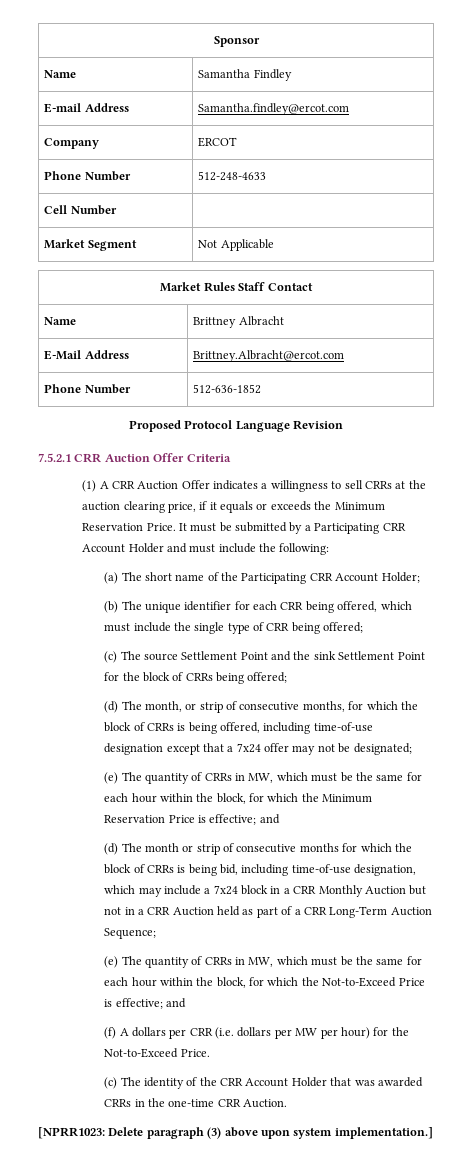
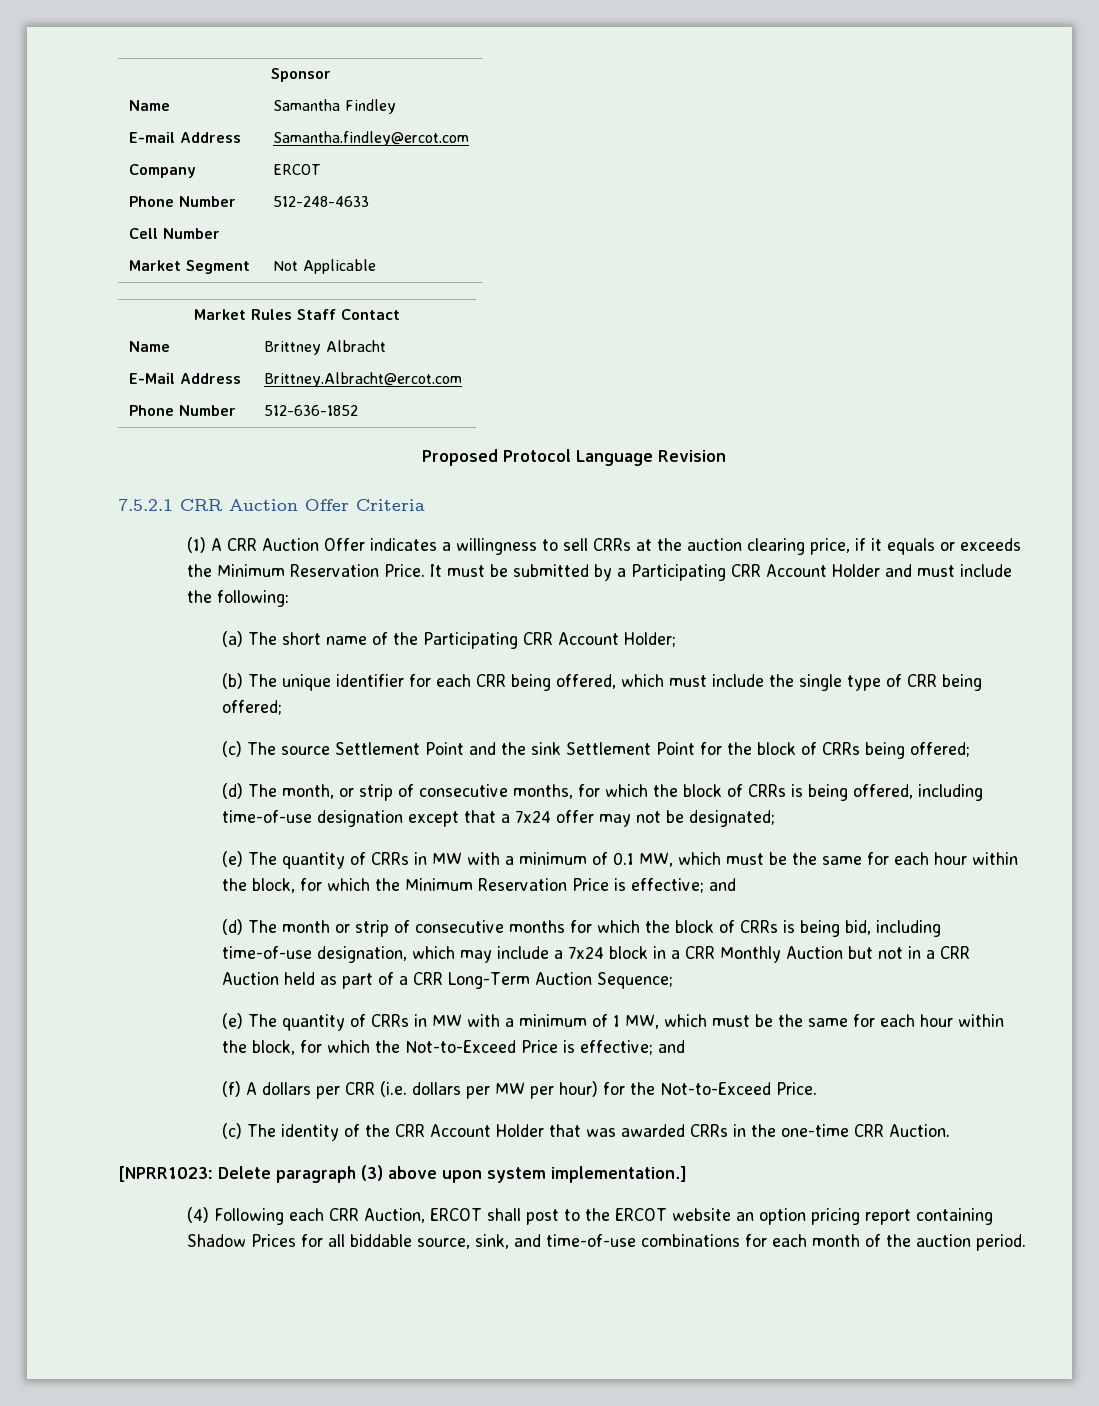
- (e) The quantity of CRRs in MW, which must be the same for each hour within the block, for which the Minimum Reservation Price is effective; and
+ (e) The quantity of CRRs in MW with a minimum of 0.1 MW, which must be the same for each hour within the block, for which the Minimum Reservation Price is effective; and
- (e) The quantity of CRRs in MW, which must be the same for each hour within the block, for which the Not-to-Exceed Price is effective; and
+ (e) The quantity of CRRs in MW with a minimum of 1 MW, which must be the same for each hour within the block, for which the Not-to-Exceed Price is effective; and
+ (4) Following each CRR Auction, ERCOT shall post to the ERCOT website an option pricing report containing Shadow Prices for all biddable source, sink, and time-of-use combinations for each month of the auction period.

